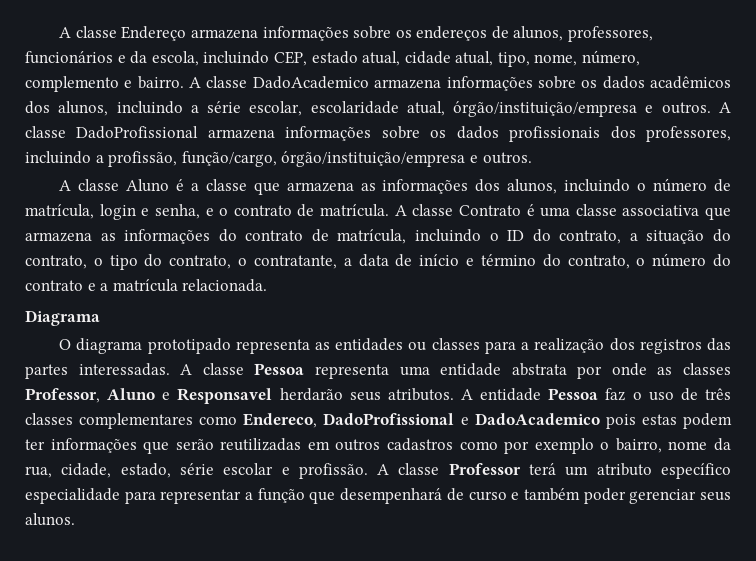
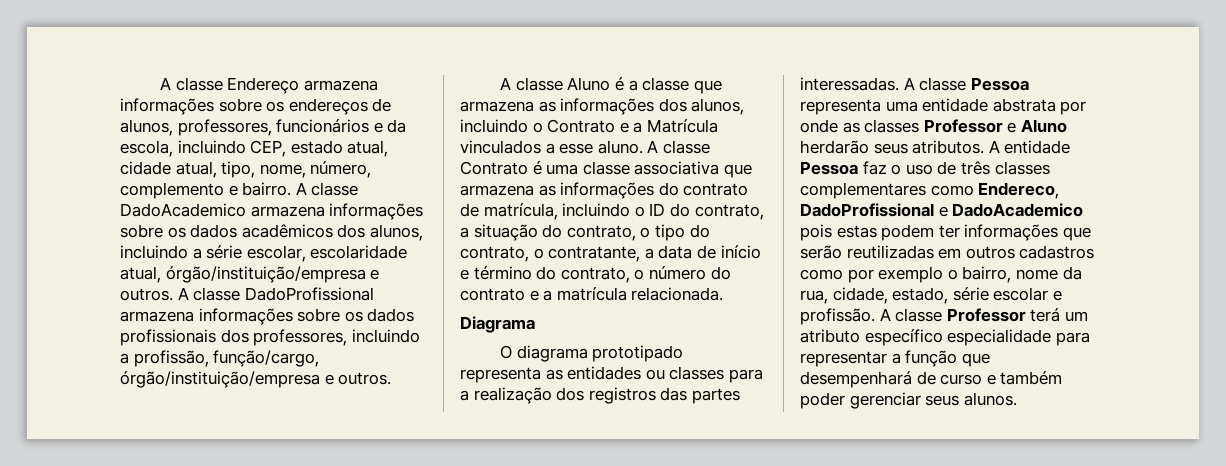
- A classe Aluno é a classe que armazena as informações dos alunos, incluindo o número de matrícula, login e senha, e o contrato de matrícula.
+ A classe Aluno é a classe que armazena as informações dos alunos, incluindo o Contrato e a Matrícula vinculados a esse aluno.
- A classe Pessoa representa uma entidade abstrata por onde as classes Professor, Aluno e Responsavel herdarão seus atributos.
+ A classe Pessoa representa uma entidade abstrata por onde as classes Professor e Aluno herdarão seus atributos.

